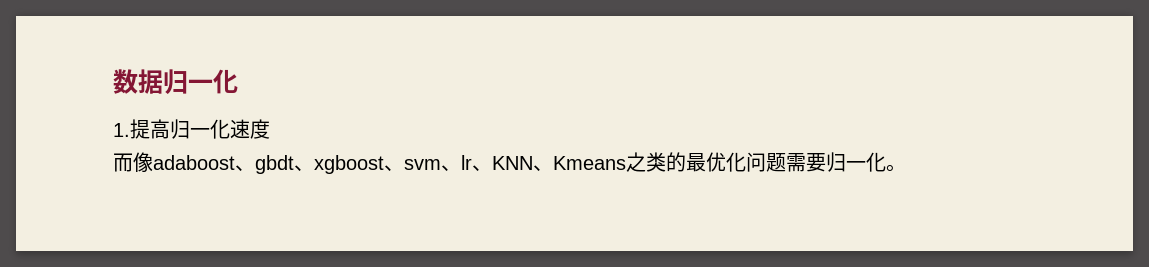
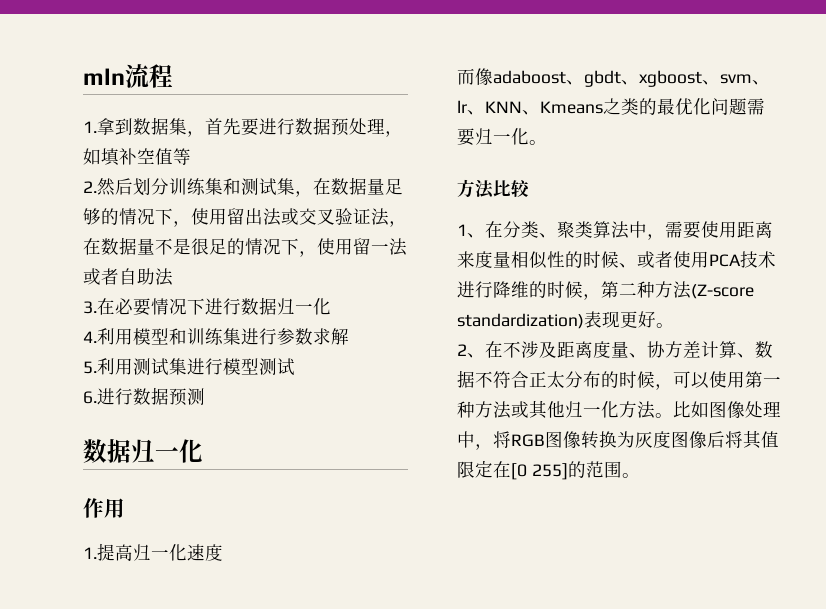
+ mln流程
+ 1.拿到数据集，首先要进行数据预处理，如填补空值等
+ 2.然后划分训练集和测试集，在数据量足够的情况下，使用留出法或交叉验证法，在数据量不是很足的情况下，使用留一法或者自助法
+ 3.在必要情况下进行数据归一化
+ 4.利用模型和训练集进行参数求解
+ 5.利用测试集进行模型测试
+ 6.进行数据预测
  数据归一化
+ 作用
+ 方法比较
+ 1、在分类、聚类算法中，需要使用距离来度量相似性的时候、或者使用PCA技术进行降维的时候，第二种方法(Z-score standardization)表现更好。
+ 2、在不涉及距离度量、协方差计算、数据不符合正太分布的时候，可以使用第一种方法或其他归一化方法。比如图像处理中，将RGB图像转换为灰度图像后将其值限定在[0 255]的范围。

